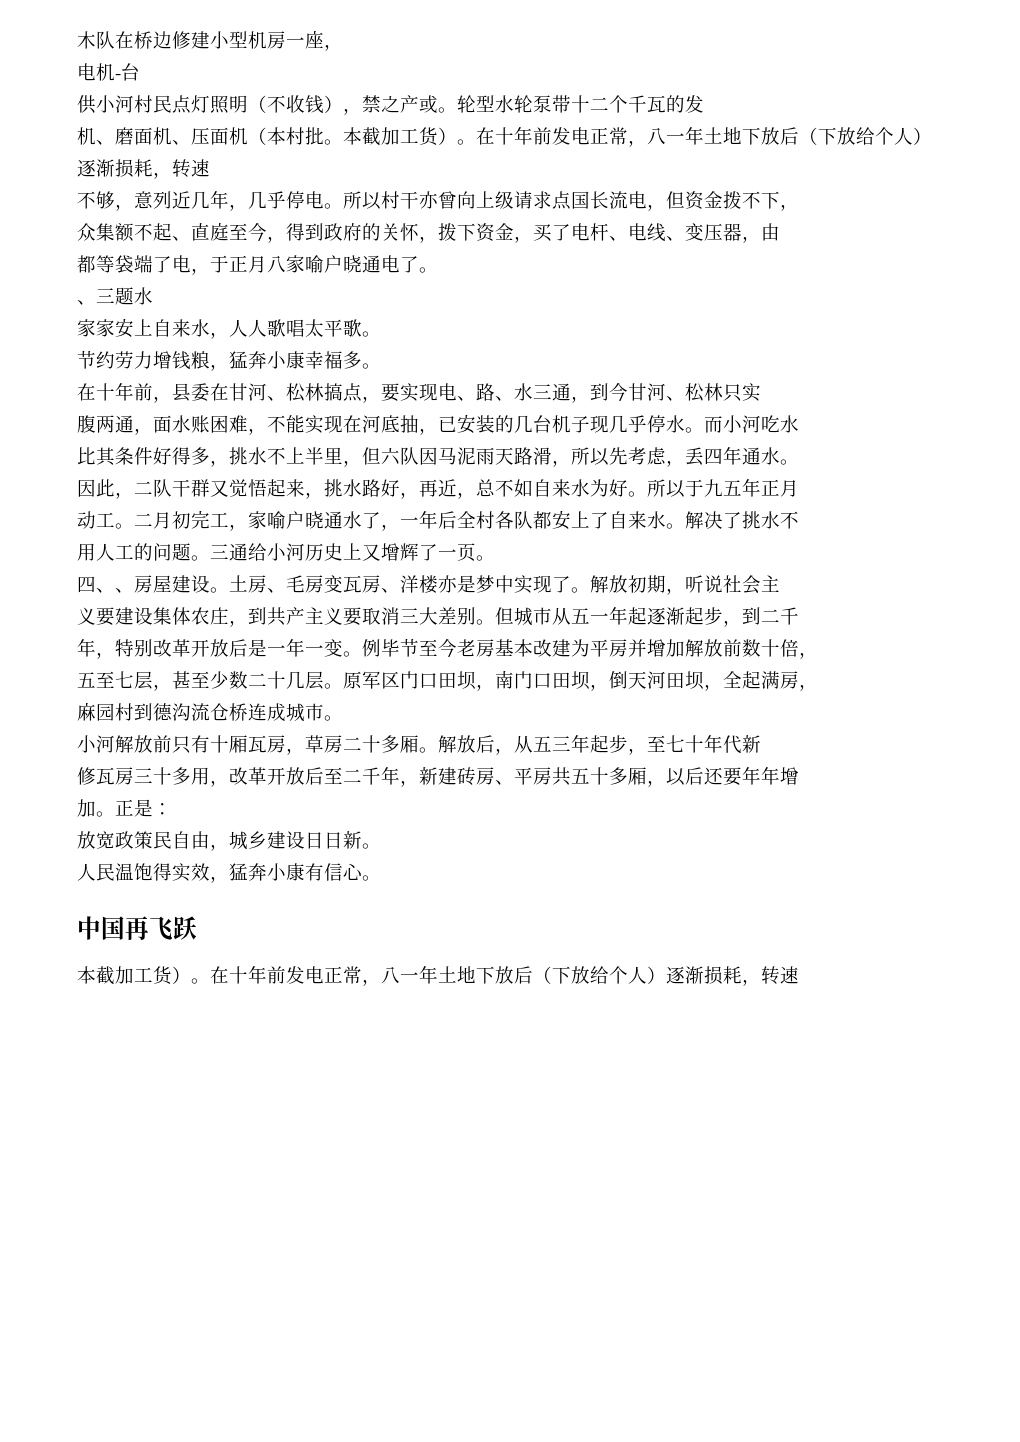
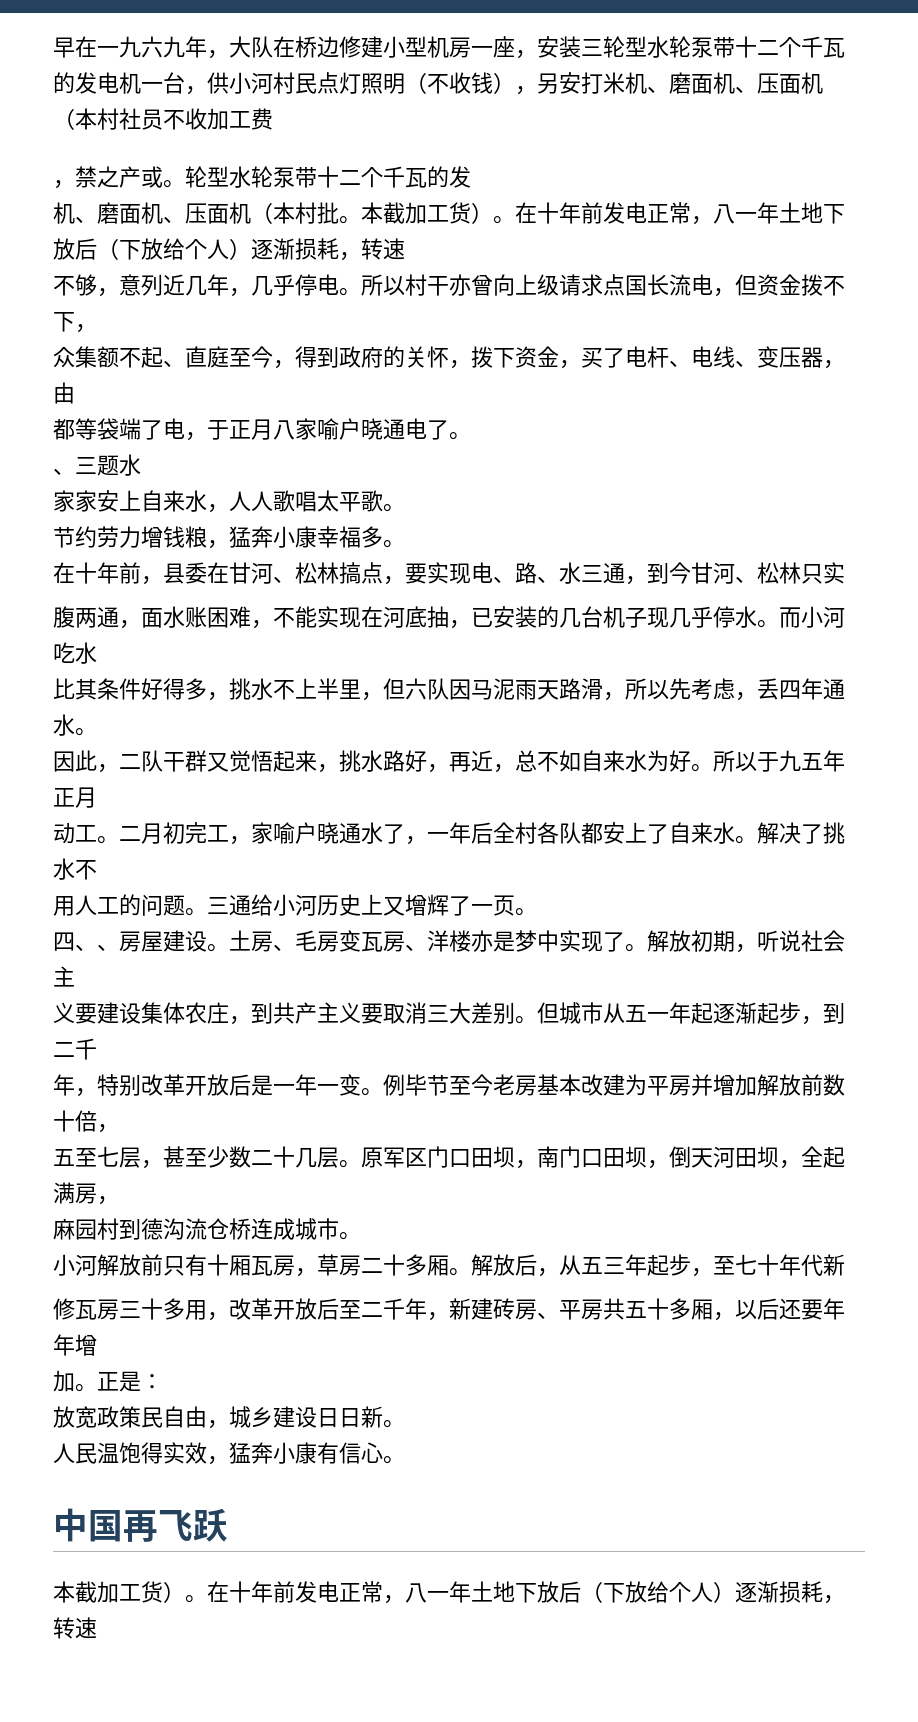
- 木队在桥边修建小型机房一座，
- 电机-台
- 供小河村民点灯照明（不收钱），禁之产或。
+ 早在一九六九年，大队在桥边修建小型机房一座，安装三轮型水轮泵带十二个千瓦的发电机一台，供小河村民点灯照明（不收钱），另安打米机、磨面机、压面机（本村社员不收加工费
+ ，禁之产或。

